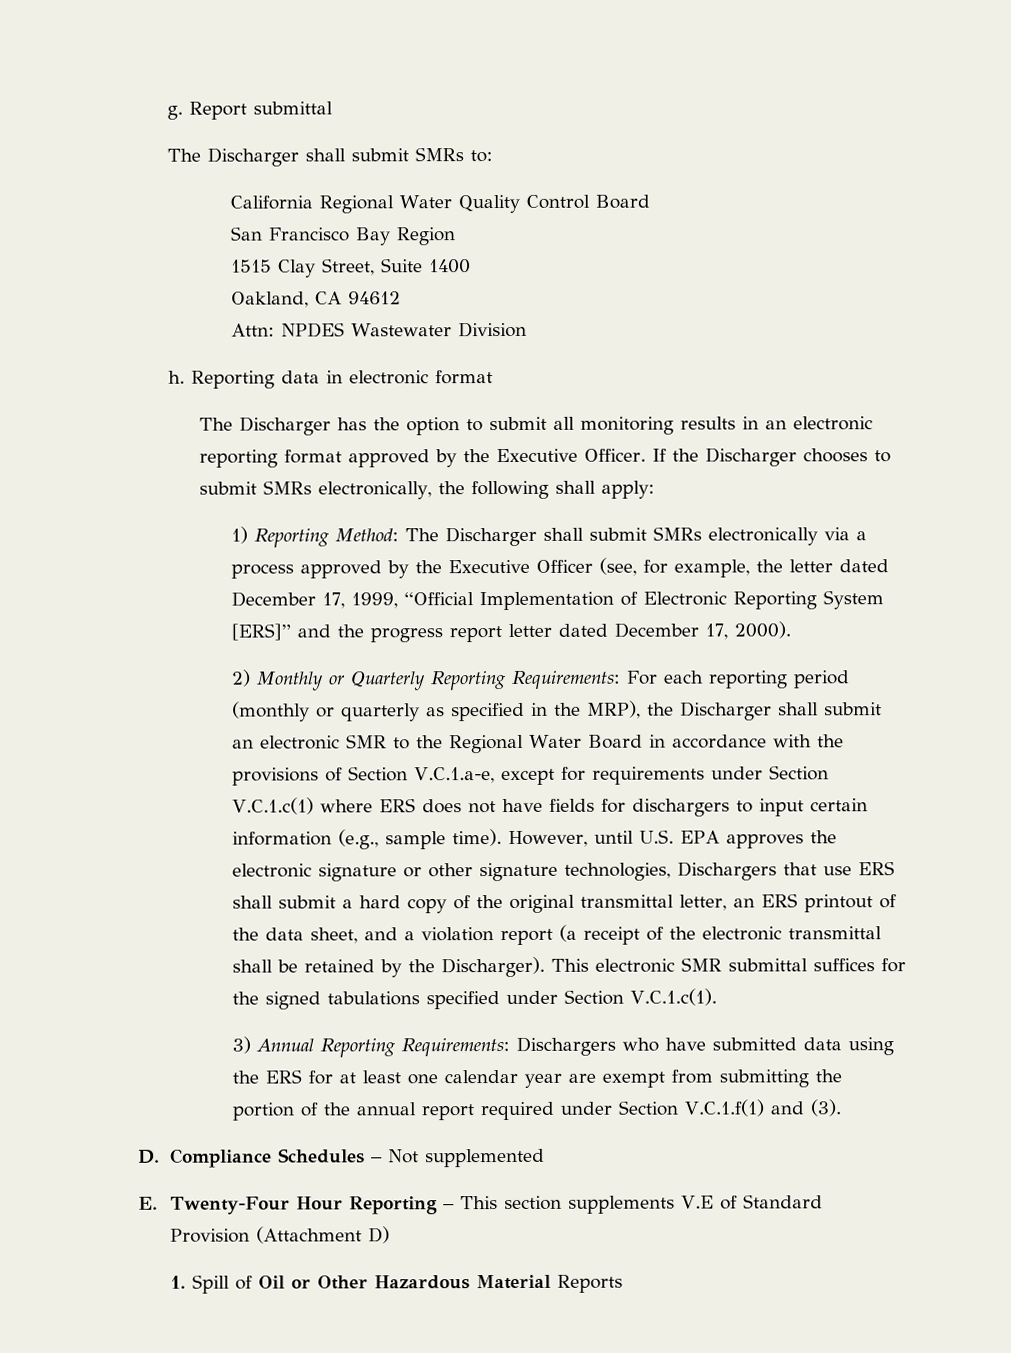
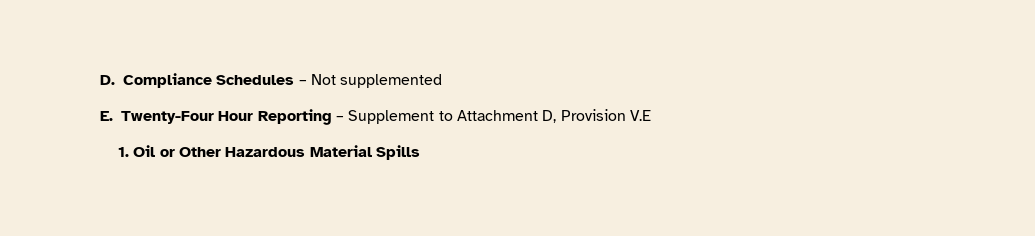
- g. Report submittal
- The Discharger shall submit SMRs to:
- California Regional Water Quality Control Board
- San Francisco Bay Region
- 1515 Clay Street, Suite 1400
- Oakland, CA 94612
- Attn: NPDES Wastewater Division
- h. Reporting data in electronic format
- The Discharger has the option to submit all monitoring results in an electronic reporting format approved by the Executive Officer. If the Discharger chooses to submit SMRs electronically, the following shall apply:
- 1) Reporting Method: The Discharger shall submit SMRs electronically via a process approved by the Executive Officer (see, for example, the letter dated December 17, 1999, “Official Implementation of Electronic Reporting System [ERS]” and the progress report letter dated December 17, 2000).
- 2) Monthly or Quarterly Reporting Requirements: For each reporting period (monthly or quarterly as specified in the MRP), the Discharger shall submit an electronic SMR to the Regional Water Board in accordance with the provisions of Section V.C.1.a-e, except for requirements under Section V.C.1.c(1) where ERS does not have fields for dischargers to input certain information (e.g., sample time). However, until U.S. EPA approves the electronic signature or other signature technologies, Dischargers that use ERS shall submit a hard copy of the original transmittal letter, an ERS printout of the data sheet, and a violation report (a receipt of the electronic transmittal shall be retained by the Discharger). This electronic SMR submittal suffices for the signed tabulations specified under Section V.C.1.c(1).
- 3) Annual Reporting Requirements: Dischargers who have submitted data using the ERS for at least one calendar year are exempt from submitting the portion of the annual report required under Section V.C.1.f(1) and (3).
- E. Twenty-Four Hour Reporting – This section supplements V.E of Standard Provision (Attachment D)
+ E. Twenty-Four Hour Reporting – Supplement to Attachment D, Provision V.E
- 1. Spill of Oil or Other Hazardous Material Reports
+ 1. Oil or Other Hazardous Material Spills

